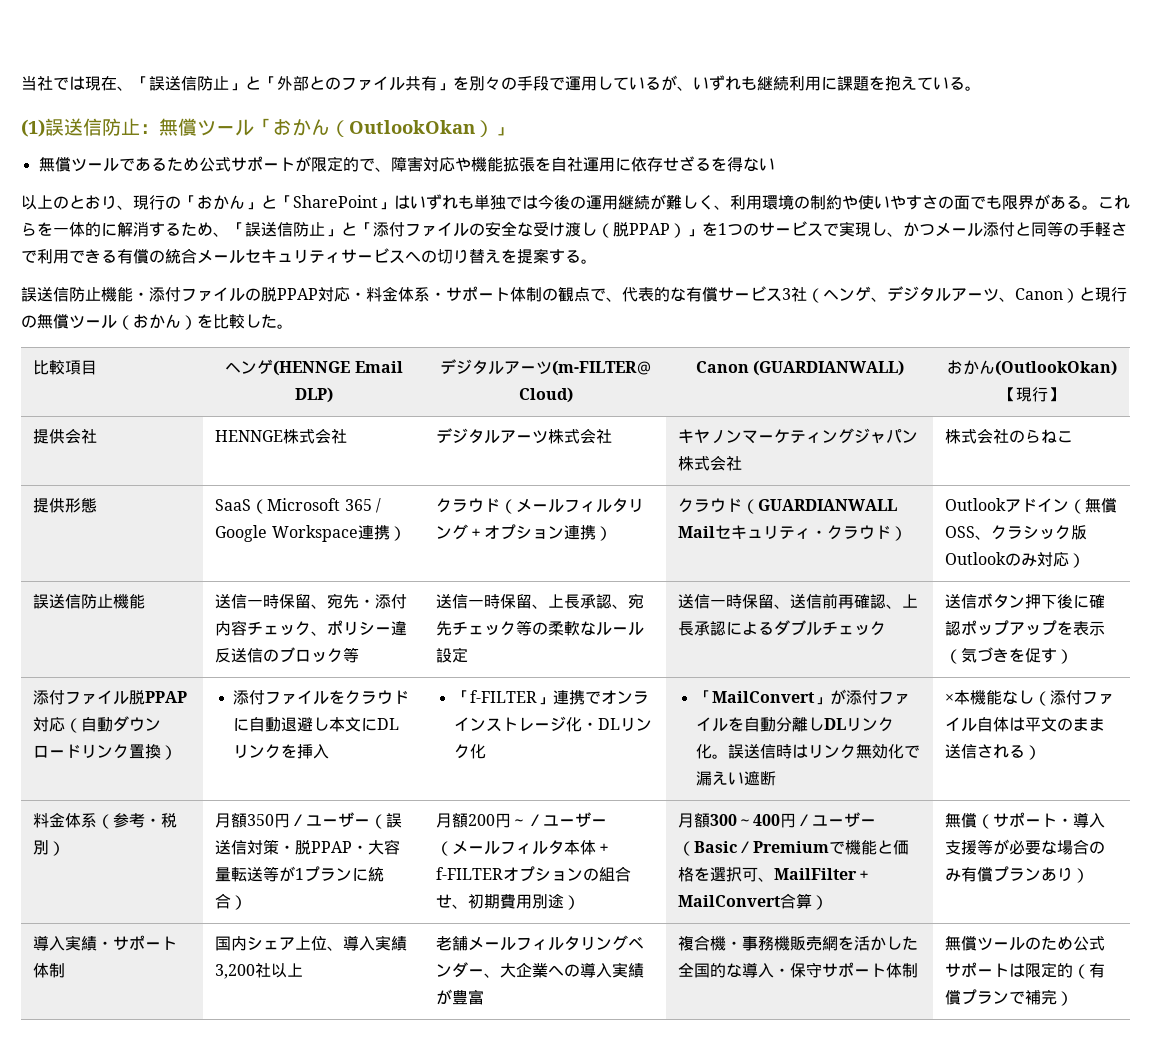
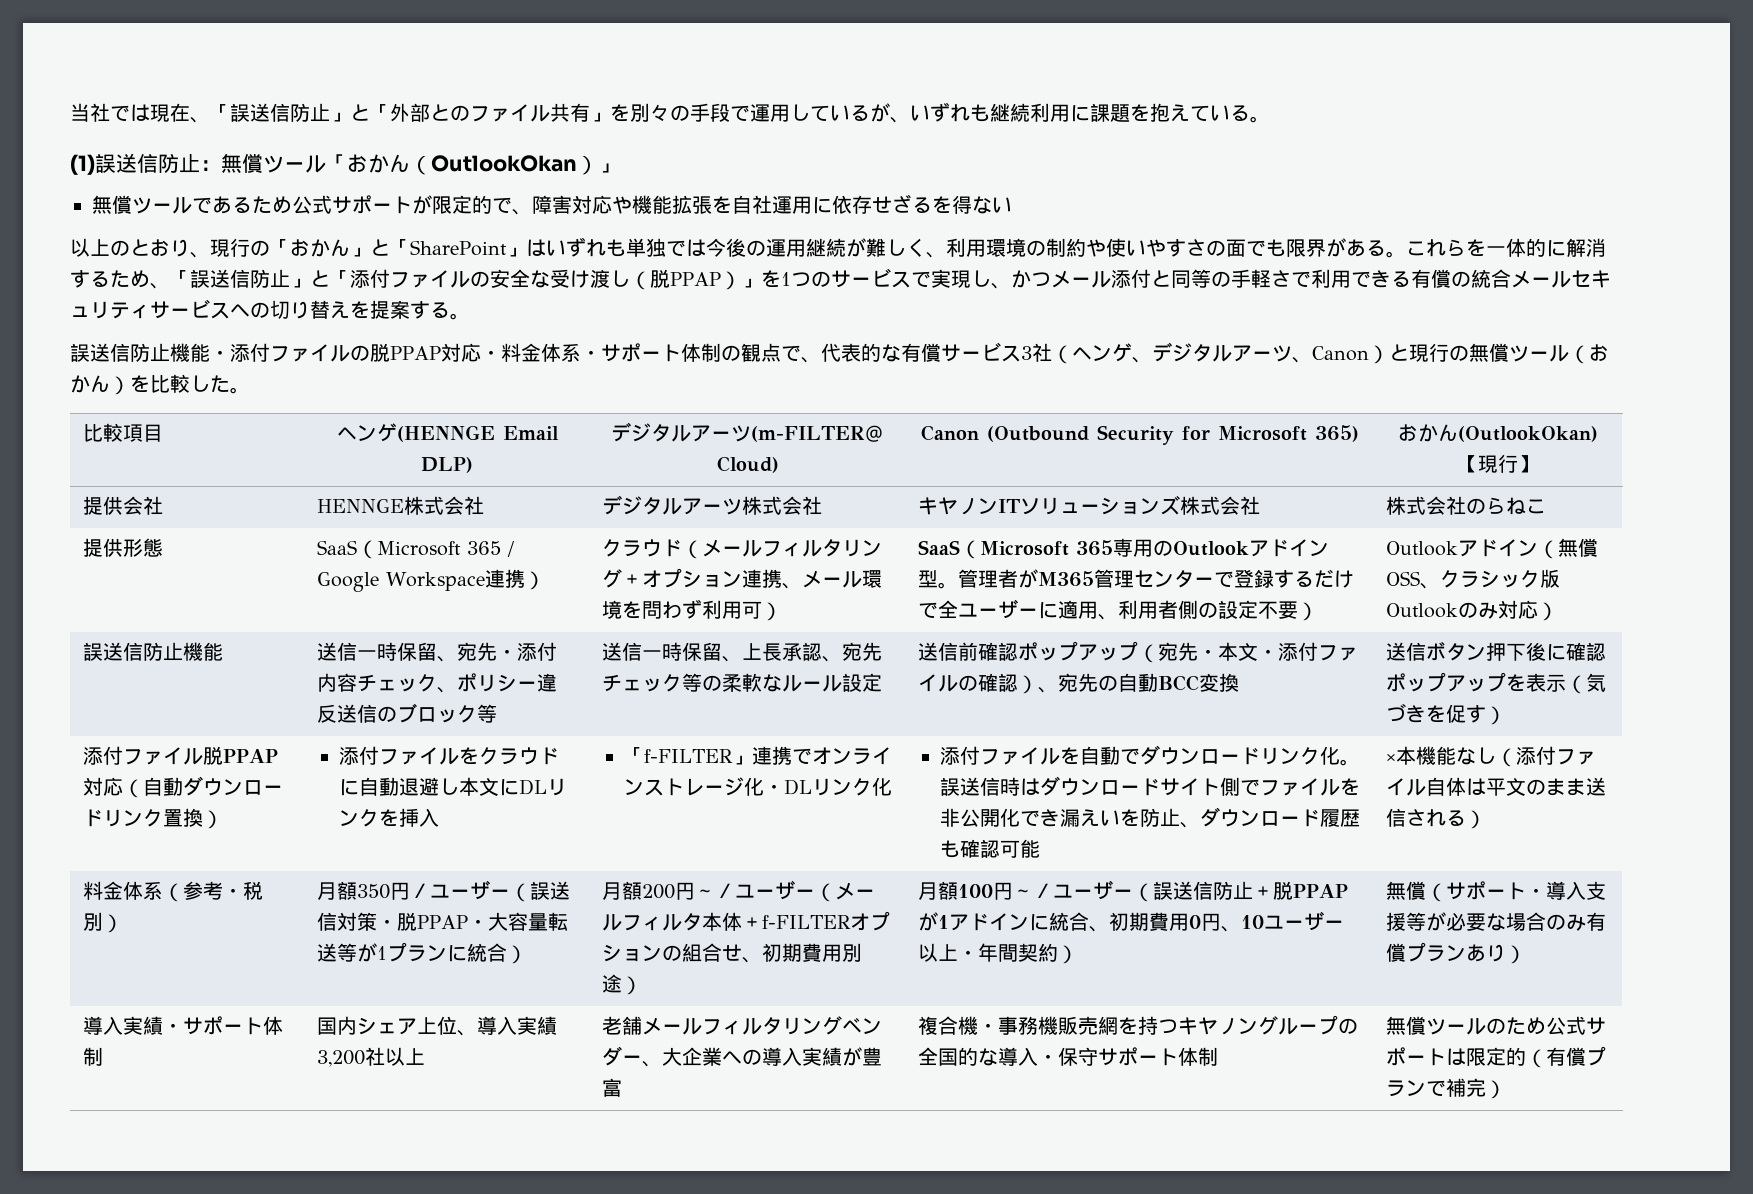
- 比較項目 | ヘンゲ(HENNGE Email DLP) | デジタルアーツ(m-FILTER＠Cloud) | Canon (GUARDIANWALL) | おかん(OutlookOkan)【現行】
+ 比較項目 | ヘンゲ(HENNGE Email DLP) | デジタルアーツ(m-FILTER＠Cloud) | Canon (Outbound Security for Microsoft 365) | おかん(OutlookOkan)【現行】
- 提供会社 | HENNGE株式会社 | デジタルアーツ株式会社 | キヤノンマーケティングジャパン株式会社 | 株式会社のらねこ
+ 提供会社 | HENNGE株式会社 | デジタルアーツ株式会社 | キヤノンITソリューションズ株式会社 | 株式会社のらねこ
- クラウド（メールフィルタリング＋オプション連携） | クラウド（GUARDIANWALL Mailセキュリティ・クラウド）
+ クラウド（メールフィルタリング＋オプション連携、メール環境を問わず利用可） | SaaS（Microsoft 365専用のOutlookアドイン型。管理者がM365管理センターで登録するだけで全ユーザーに適用、利用者側の設定不要）
- 送信一時保留、送信前再確認、上長承認によるダブルチェック
+ 送信前確認ポップアップ（宛先・本文・添付ファイルの確認）、宛先の自動BCC変換
- 「MailConvert」が添付ファイルを自動分離しDLリンク化。
+ 添付ファイルを自動でダウンロードリンク化。
- 誤送信時はリンク無効化で漏えい遮断
+ 誤送信時はダウンロードサイト側でファイルを非公開化でき漏えいを防止、ダウンロード履歴も確認可能
- 月額300～400円／ユーザー（Basic／Premiumで機能と価格を選択可、MailFilter＋MailConvert合算）
+ 月額100円～／ユーザー（誤送信防止＋脱PPAPが1アドインに統合、初期費用0円、10ユーザー以上・年間契約）
- 複合機・事務機販売網を活かした全国的な導入・保守サポート体制
+ 複合機・事務機販売網を持つキヤノングループの全国的な導入・保守サポート体制

